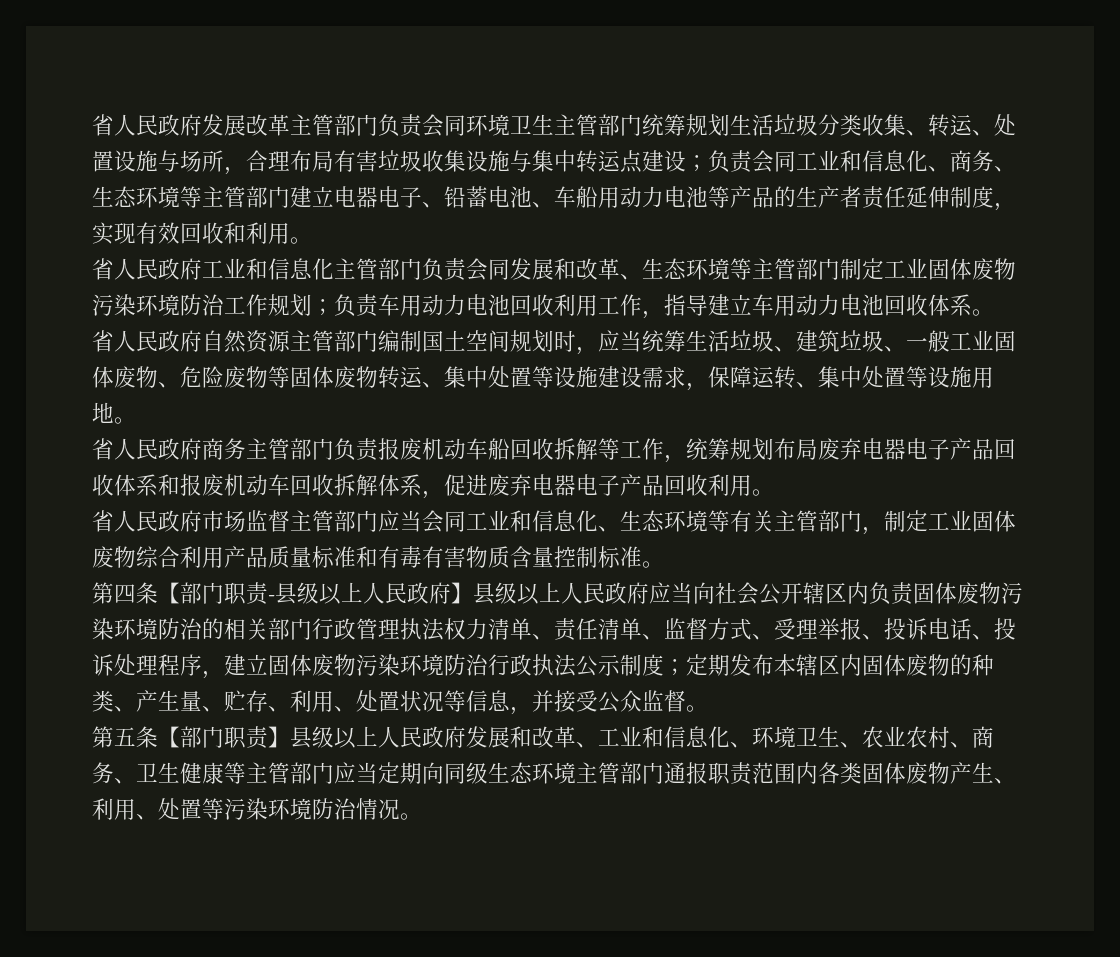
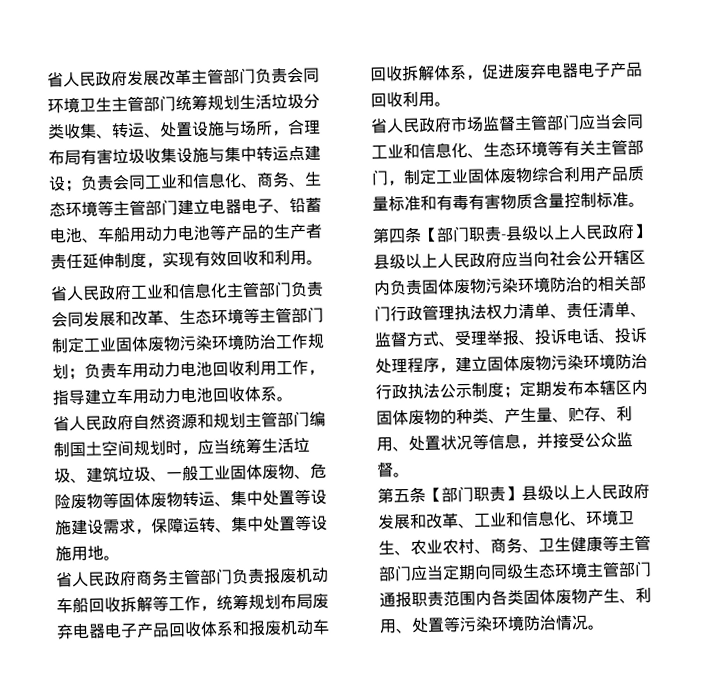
- 省人民政府自然资源主管部门编制国土空间规划时，应当统筹生活垃圾、建筑垃圾、一般工业固体废物、危险废物等固体废物转运、集中处置等设施建设需求，保障运转、集中处置等设施用地。
+ 省人民政府自然资源和规划主管部门编制国土空间规划时，应当统筹生活垃圾、建筑垃圾、一般工业固体废物、危险废物等固体废物转运、集中处置等设施建设需求，保障运转、集中处置等设施用地。

